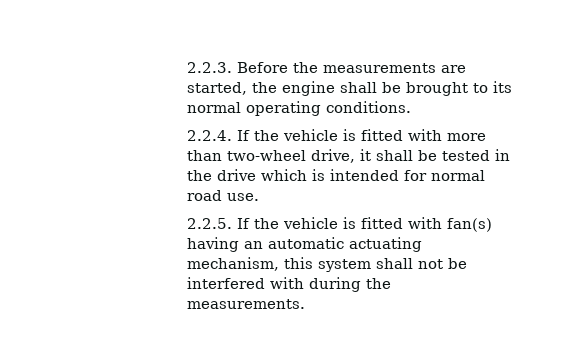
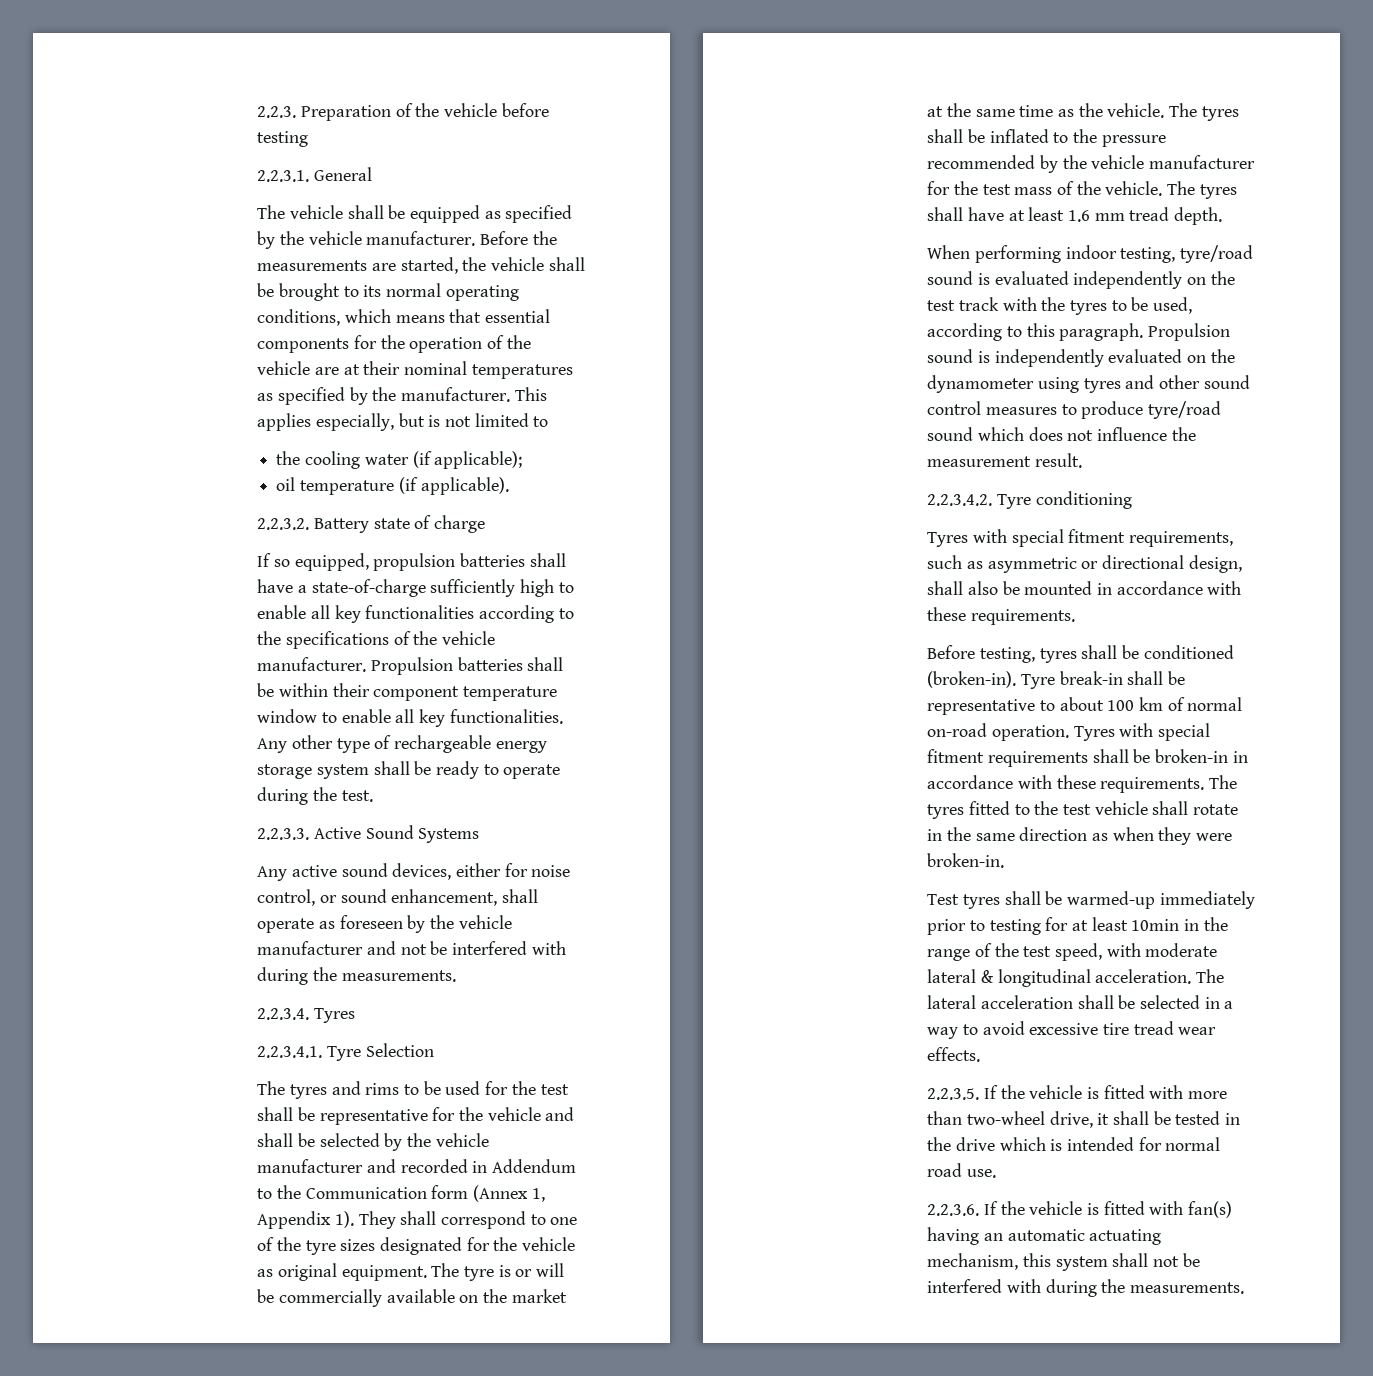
- 2.2.3. Before the measurements are started, the engine shall be brought to its normal operating conditions.
- 2.2.4. If the vehicle is fitted with more than two-wheel drive, it shall be tested in the drive which is intended for normal road use.
+ 2.2.3. Preparation of the vehicle before testing
+ 2.2.3.1. General
+ The vehicle shall be equipped as specified by the vehicle manufacturer. Before the measurements are started, the vehicle shall be brought to its normal operating conditions, which means that essential components for the operation of the vehicle are at their nominal temperatures as specified by the manufacturer. This applies especially, but is not limited to
+ the cooling water (if applicable);
+ oil temperature (if applicable).
+ 2.2.3.2. Battery state of charge
+ If so equipped, propulsion batteries shall have a state-of-charge sufficiently high to enable all key functionalities according to the specifications of the vehicle manufacturer. Propulsion batteries shall be within their component temperature window to enable all key functionalities. Any other type of rechargeable energy storage system shall be ready to operate during the test.
+ 2.2.3.3. Active Sound Systems
+ Any active sound devices, either for noise control, or sound enhancement, shall operate as foreseen by the vehicle manufacturer and not be interfered with during the measurements.
+ 2.2.3.4. Tyres
+ 2.2.3.4.1. Tyre Selection
+ The tyres and rims to be used for the test shall be representative for the vehicle and shall be selected by the vehicle manufacturer and recorded in Addendum to the Communication form (Annex 1, Appendix 1). They shall correspond to one of the tyre sizes designated for the vehicle as original equipment. The tyre is or will be commercially available on the market at the same time as the vehicle. The tyres shall be inflated to the pressure recommended by the vehicle manufacturer for the test mass of the vehicle. The tyres shall have at least 1.6 mm tread depth.
+ When performing indoor testing, tyre/road sound is evaluated independently on the test track with the tyres to be used, according to this paragraph. Propulsion sound is independently evaluated on the dynamometer using tyres and other sound control measures to produce tyre/road sound which does not influence the measurement result.
+ 2.2.3.4.2. Tyre conditioning
+ Tyres with special fitment requirements, such as asymmetric or directional design, shall also be mounted in accordance with these requirements.
+ Before testing, tyres shall be conditioned (broken-in). Tyre break-in shall be representative to about 100 km of normal on-road operation. Tyres with special fitment requirements shall be broken-in in accordance with these requirements. The tyres fitted to the test vehicle shall rotate in the same direction as when they were broken-in.
+ Test tyres shall be warmed-up immediately prior to testing for at least 10min in the range of the test speed, with moderate lateral & longitudinal acceleration. The lateral acceleration shall be selected in a way to avoid excessive tire tread wear effects.
+ 2.2.3.5. If the vehicle is fitted with more than two-wheel drive, it shall be tested in the drive which is intended for normal road use.
- 2.2.5. If the vehicle is fitted with fan(s) having an automatic actuating mechanism, this system shall not be interfered with during the measurements.
+ 2.2.3.6. If the vehicle is fitted with fan(s) having an automatic actuating mechanism, this system shall not be interfered with during the measurements.

